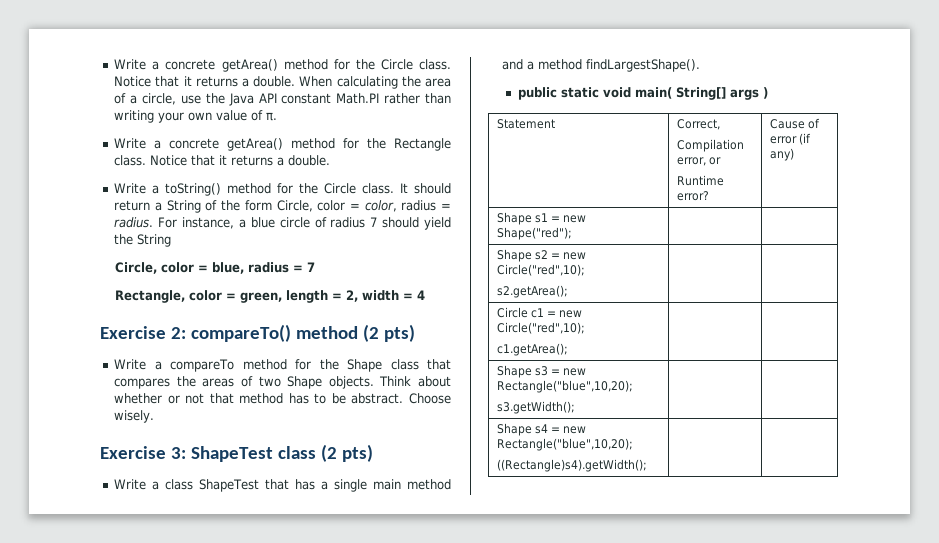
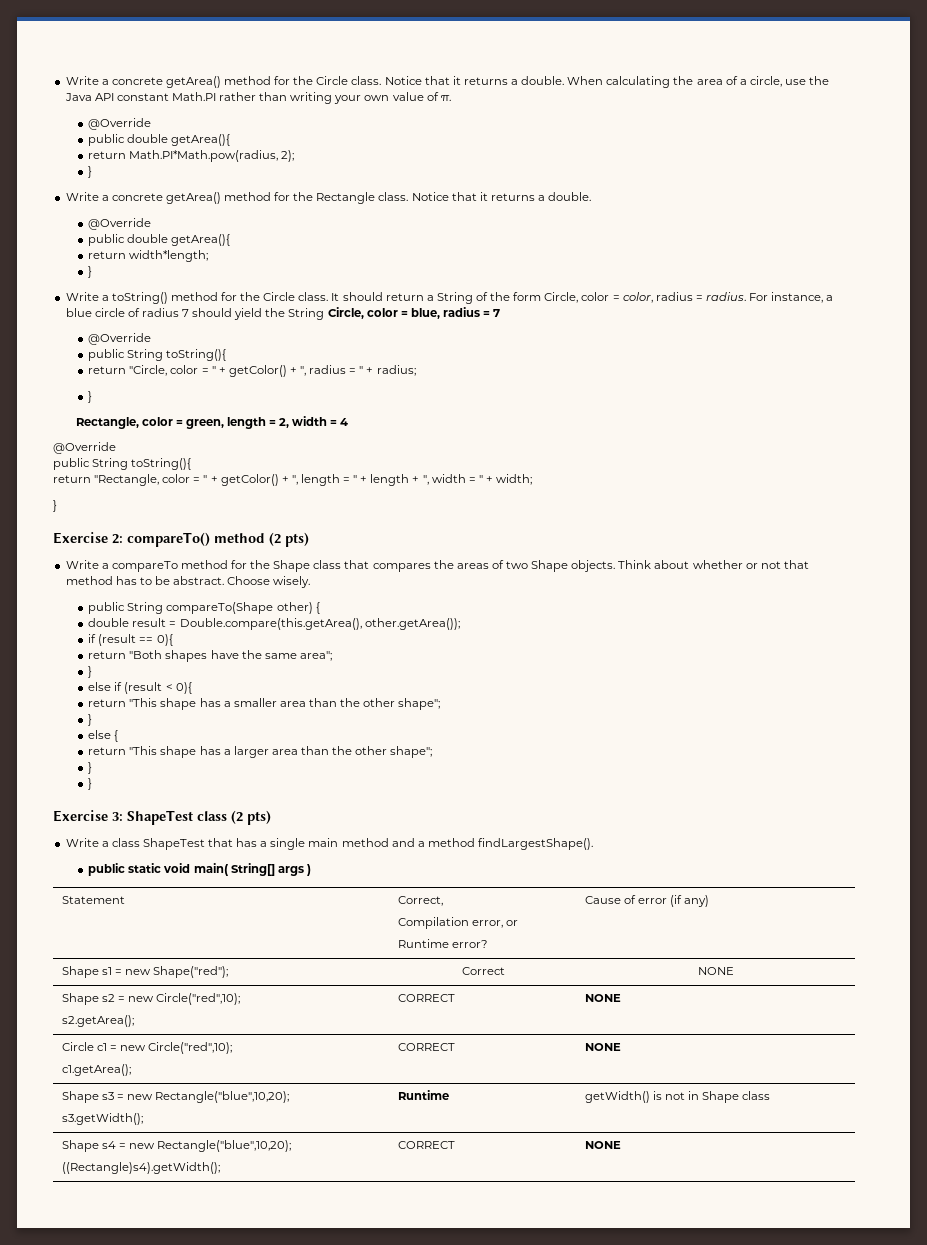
  When calculating the area of a circle, use the Java API constant Math.PI rather than writing your own value of π.
+ @Override
+ public double getArea(){
+ return Math.PI*Math.pow(radius, 2);
+ }
  Write a concrete getArea() method for the Rectangle class. Notice that it returns a double.
+ @Override
+ public double getArea(){
+ return width*length;
+ }
- For instance, a blue circle of radius 7 should yield the String
- Circle, color = blue, radius = 7
+ For instance, a blue circle of radius 7 should yield the String Circle, color = blue, radius = 7
+ @Override
+ public String toString(){
+ return "Circle, color = " + getColor() + ", radius = " + radius;
+ }
  Rectangle, color = green, length = 2, width = 4
+ @Override
+ public String toString(){
+ return "Rectangle, color = " + getColor() + ", length = " + length + ", width = " + width;
+ }
+ public String compareTo(Shape other) {
+ double result = Double.compare(this.getArea(), other.getArea());
+ if (result == 0){
+ return "Both shapes have the same area";
+ }
+ else if (result < 0){
+ return "This shape has a smaller area than the other shape";
+ }
+ else {
+ return "This shape has a larger area than the other shape";
+ }
+ }
- Shape s1 = new Shape("red"); | |
+ Shape s1 = new Shape("red"); | Correct | NONE
  Shape s2 = new Circle("red",10);
- s2.getArea(); | |
+ s2.getArea(); | CORRECT | NONE
  Circle c1 = new Circle("red",10);
- c1.getArea(); | |
+ c1.getArea(); | CORRECT | NONE
  Shape s3 = new Rectangle("blue",10,20);
- s3.getWidth(); | |
+ s3.getWidth(); | Runtime | getWidth() is not in Shape class
  Shape s4 = new Rectangle("blue",10,20);
- ((Rectangle)s4).getWidth(); | |
+ ((Rectangle)s4).getWidth(); | CORRECT | NONE

